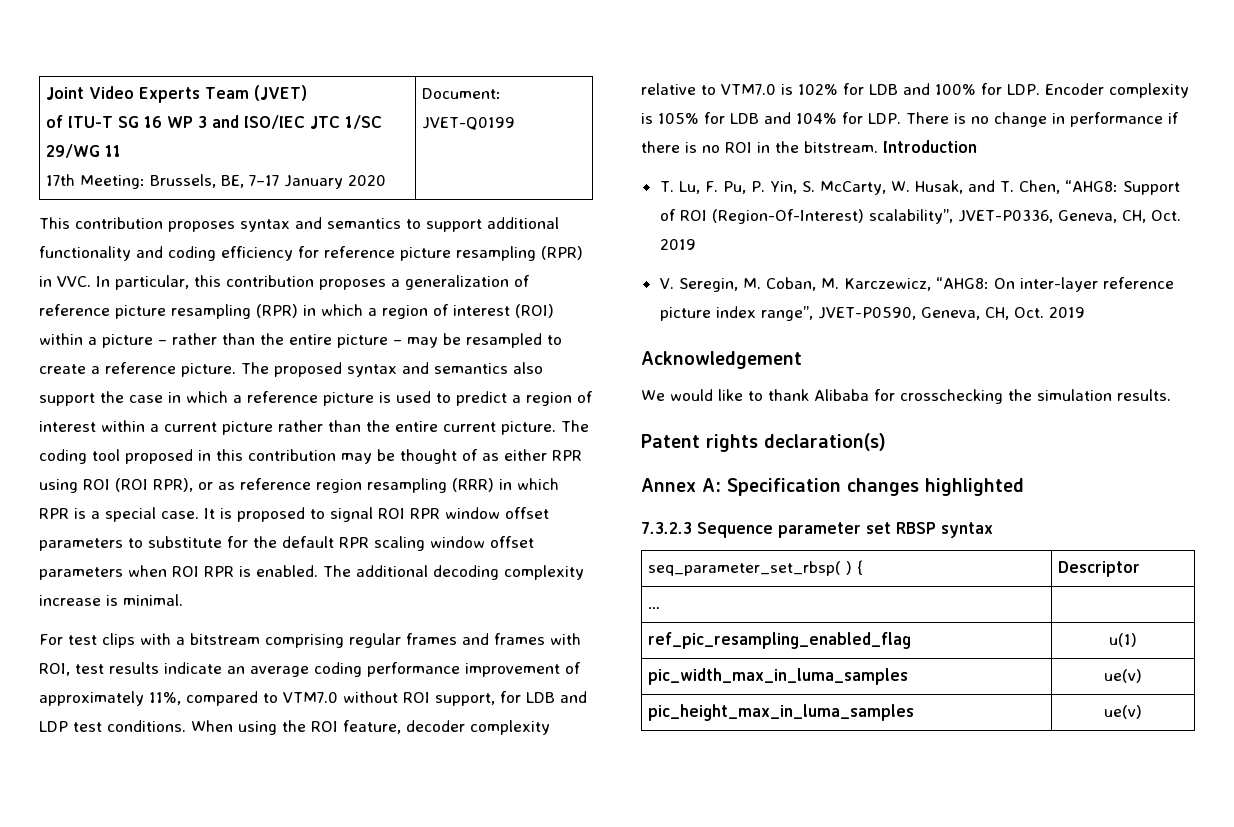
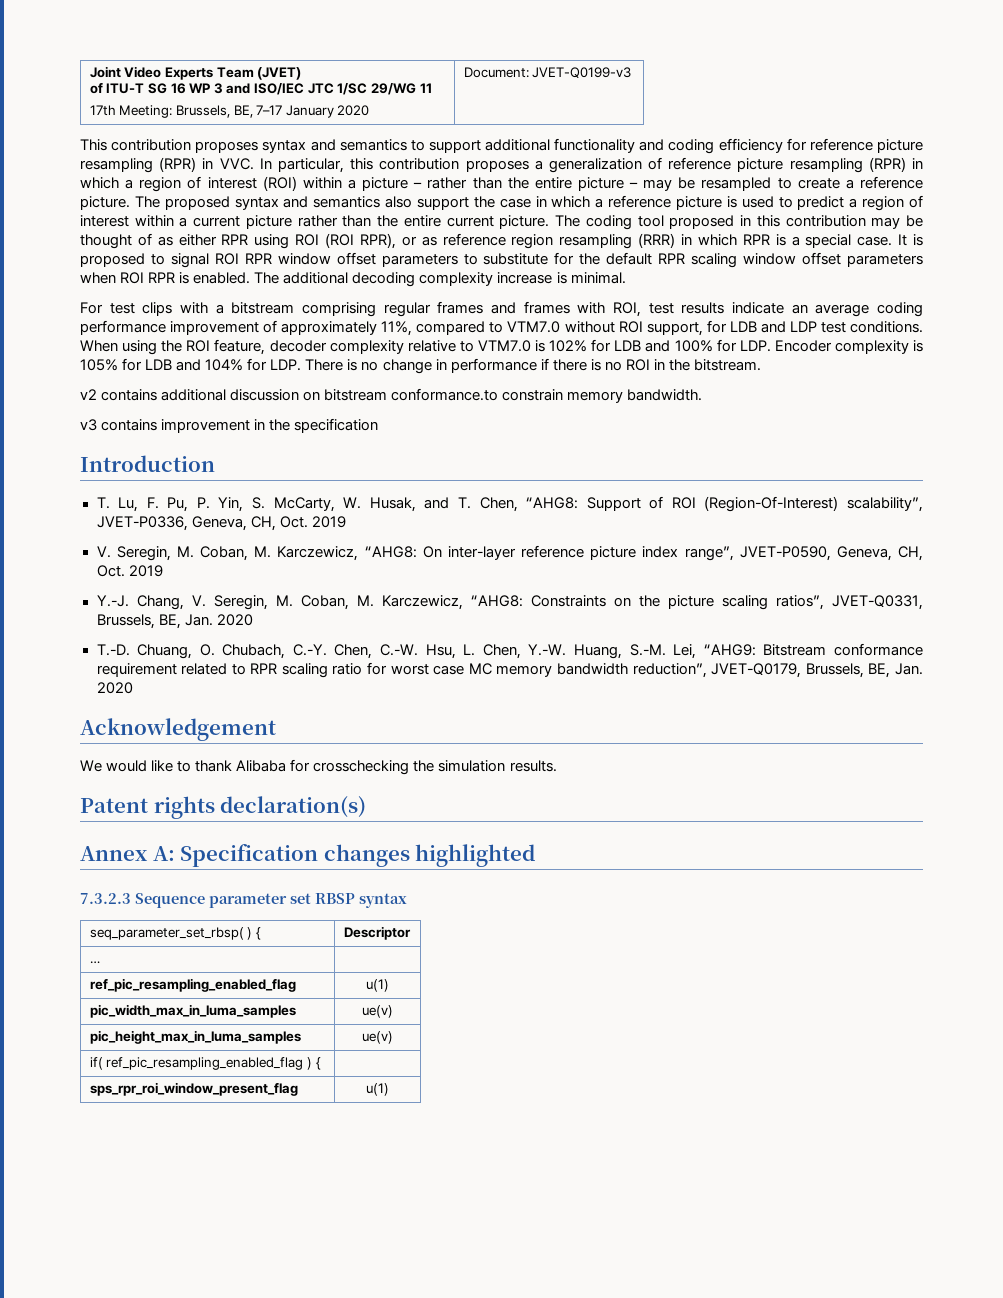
  Joint Video Experts Team (JVET)
  of ITU-T SG 16 WP 3 and ISO/IEC JTC 1/SC 29/WG 11
- 17th Meeting: Brussels, BE, 7–17 January 2020 | Document: JVET-Q0199
+ 17th Meeting: Brussels, BE, 7–17 January 2020 | Document: JVET-Q0199-v3
- When using the ROI feature, decoder complexity relative to VTM7.0 is 102% for LDB and 100% for LDP. Encoder complexity is 105% for LDB and 104% for LDP. There is no change in performance if there is no ROI in the bitstream. Introduction
+ When using the ROI feature, decoder complexity relative to VTM7.0 is 102% for LDB and 100% for LDP. Encoder complexity is 105% for LDB and 104% for LDP. There is no change in performance if there is no ROI in the bitstream.
+ v2 contains additional discussion on bitstream conformance.to constrain memory bandwidth.
+ v3 contains improvement in the specification
+ Introduction
+ Y.-J. Chang, V. Seregin, M. Coban, M. Karczewicz, “AHG8: Constraints on the picture scaling ratios”, JVET-Q0331, Brussels, BE, Jan. 2020
+ T.-D. Chuang, O. Chubach, C.-Y. Chen, C.-W. Hsu, L. Chen, Y.-W. Huang, S.-M. Lei, “AHG9: Bitstream conformance requirement related to RPR scaling ratio for worst case MC memory bandwidth reduction”, JVET-Q0179, Brussels, BE, Jan. 2020
+ if( ref_pic_resampling_enabled_flag ) { |
+ sps_rpr_roi_window_present_flag | u(1)

